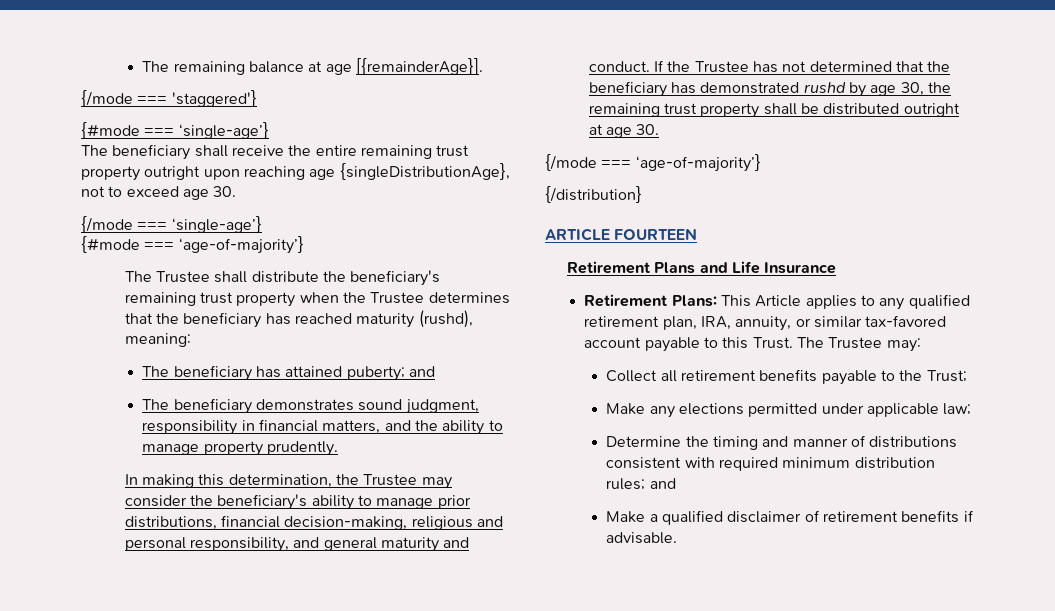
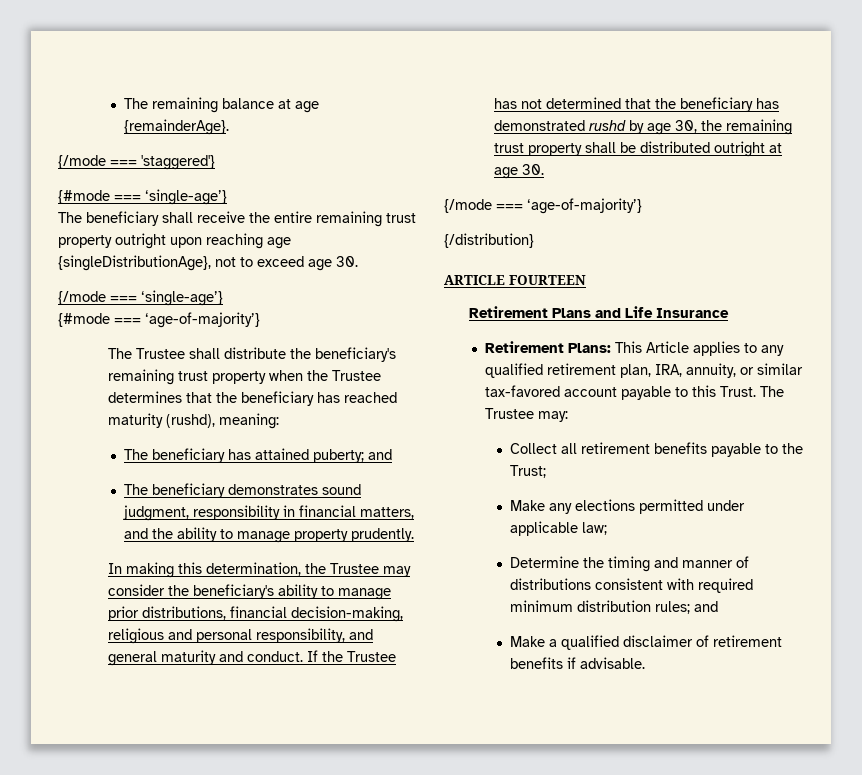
- The remaining balance at age [{remainderAge}].
+ The remaining balance at age {remainderAge}.

